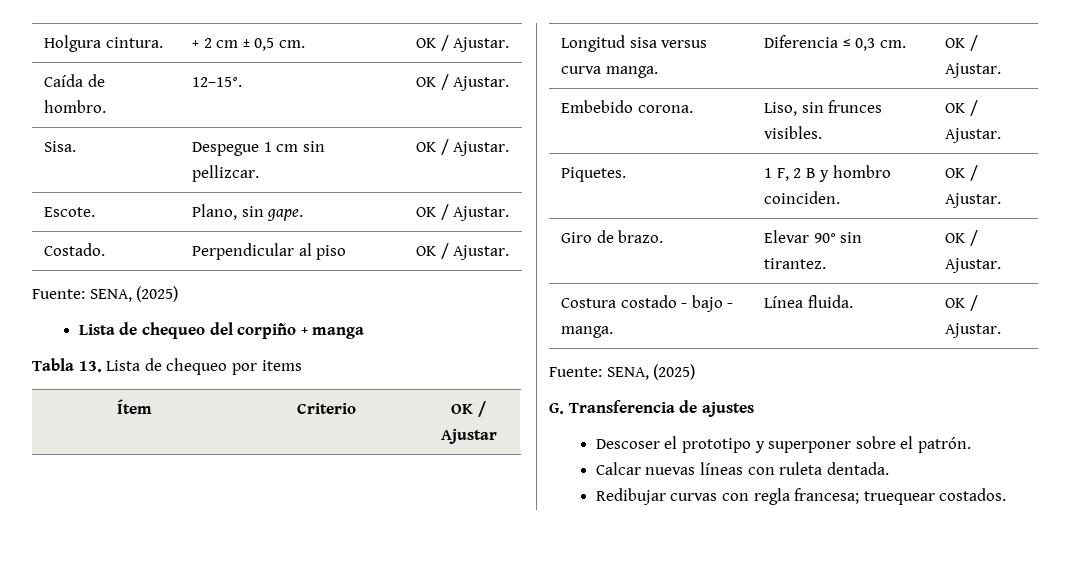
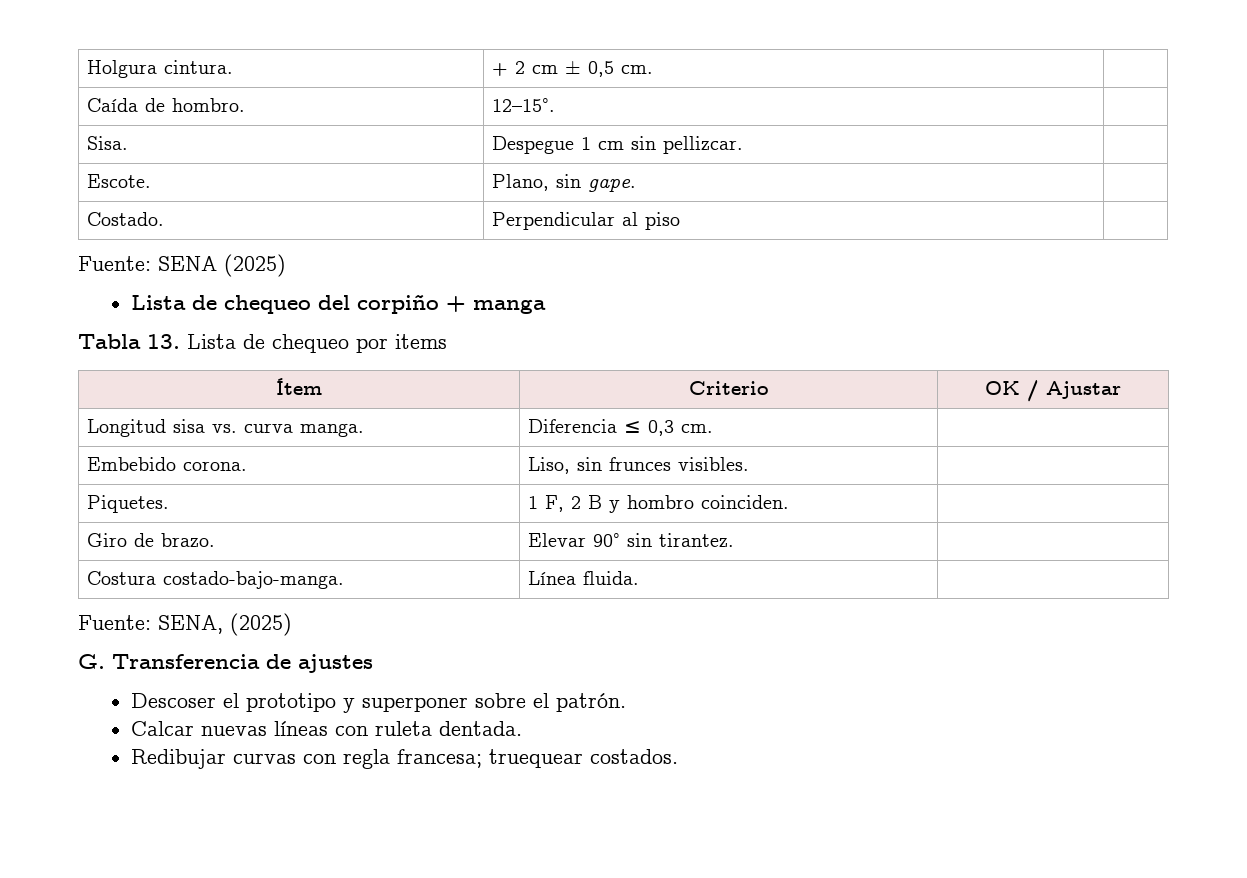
- Holgura cintura. | + 2 cm ± 0,5 cm. | OK / Ajustar.
+ Holgura cintura. | + 2 cm ± 0,5 cm. |
- Caída de hombro. | 12–15°. | OK / Ajustar.
+ Caída de hombro. | 12–15°. |
- Sisa. | Despegue 1 cm sin pellizcar. | OK / Ajustar.
+ Sisa. | Despegue 1 cm sin pellizcar. |
- Escote. | Plano, sin gape. | OK / Ajustar.
+ Escote. | Plano, sin gape. |
- Costado. | Perpendicular al piso | OK / Ajustar.
- Fuente: SENA, (2025)
+ Costado. | Perpendicular al piso |
+ Fuente: SENA (2025)
- Longitud sisa versus curva manga. | Diferencia ≤ 0,3 cm. | OK / Ajustar.
+ Longitud sisa vs. curva manga. | Diferencia ≤ 0,3 cm. |
- Embebido corona. | Liso, sin frunces visibles. | OK / Ajustar.
+ Embebido corona. | Liso, sin frunces visibles. |
- Piquetes. | 1 F, 2 B y hombro coinciden. | OK / Ajustar.
+ Piquetes. | 1 F, 2 B y hombro coinciden. |
- Giro de brazo. | Elevar 90° sin tirantez. | OK / Ajustar.
- Costura costado - bajo - manga. | Línea fluida. | OK / Ajustar.
+ Giro de brazo. | Elevar 90° sin tirantez. |
+ Costura costado-bajo-manga. | Línea fluida. |

